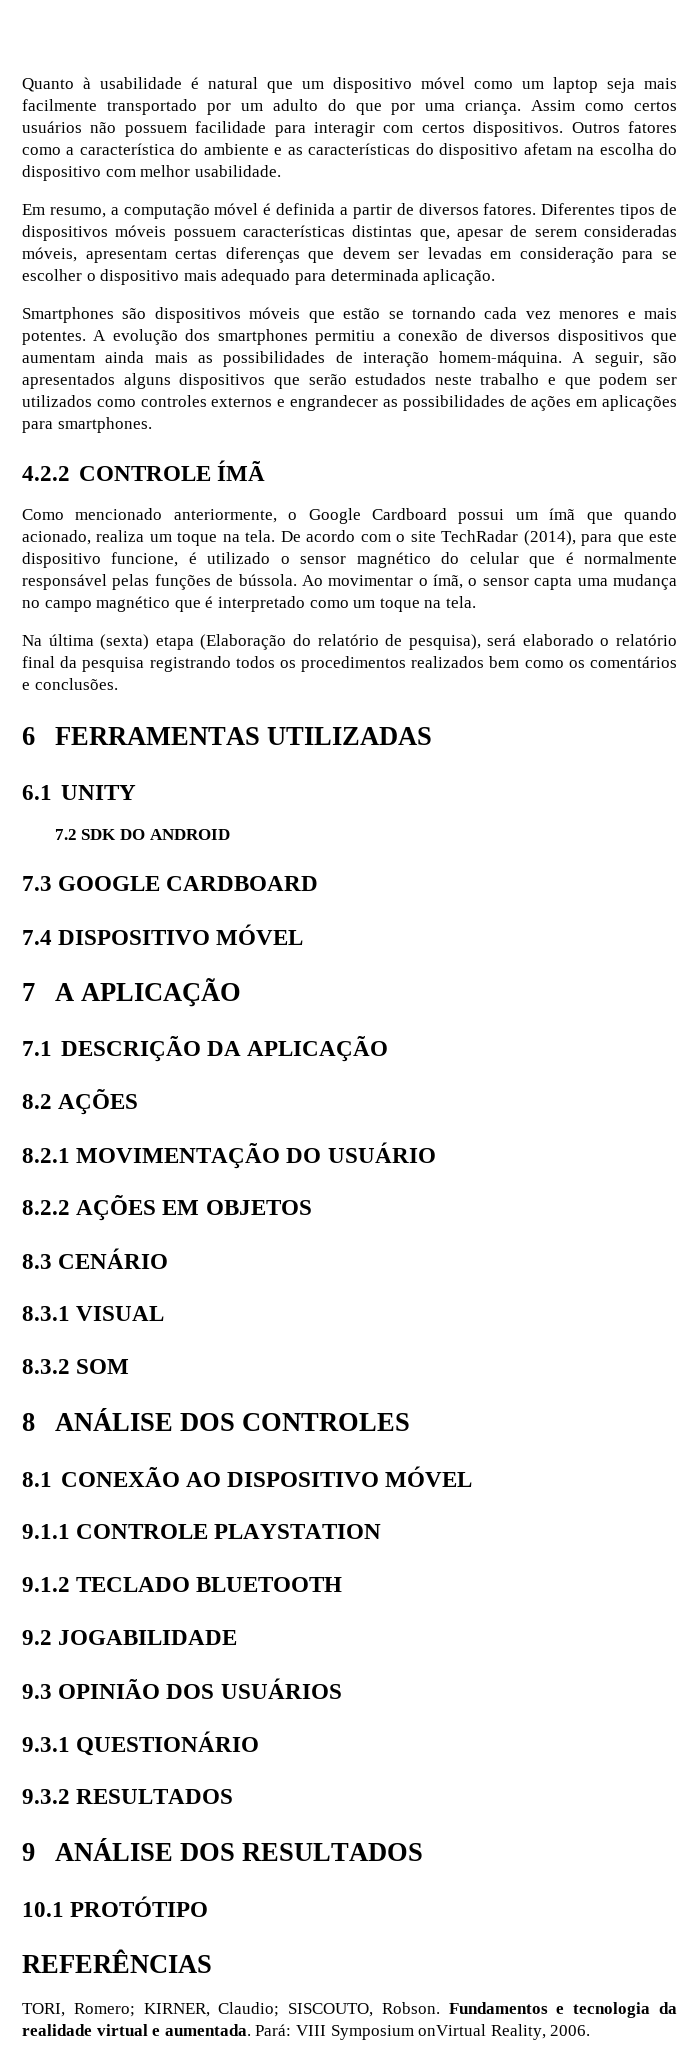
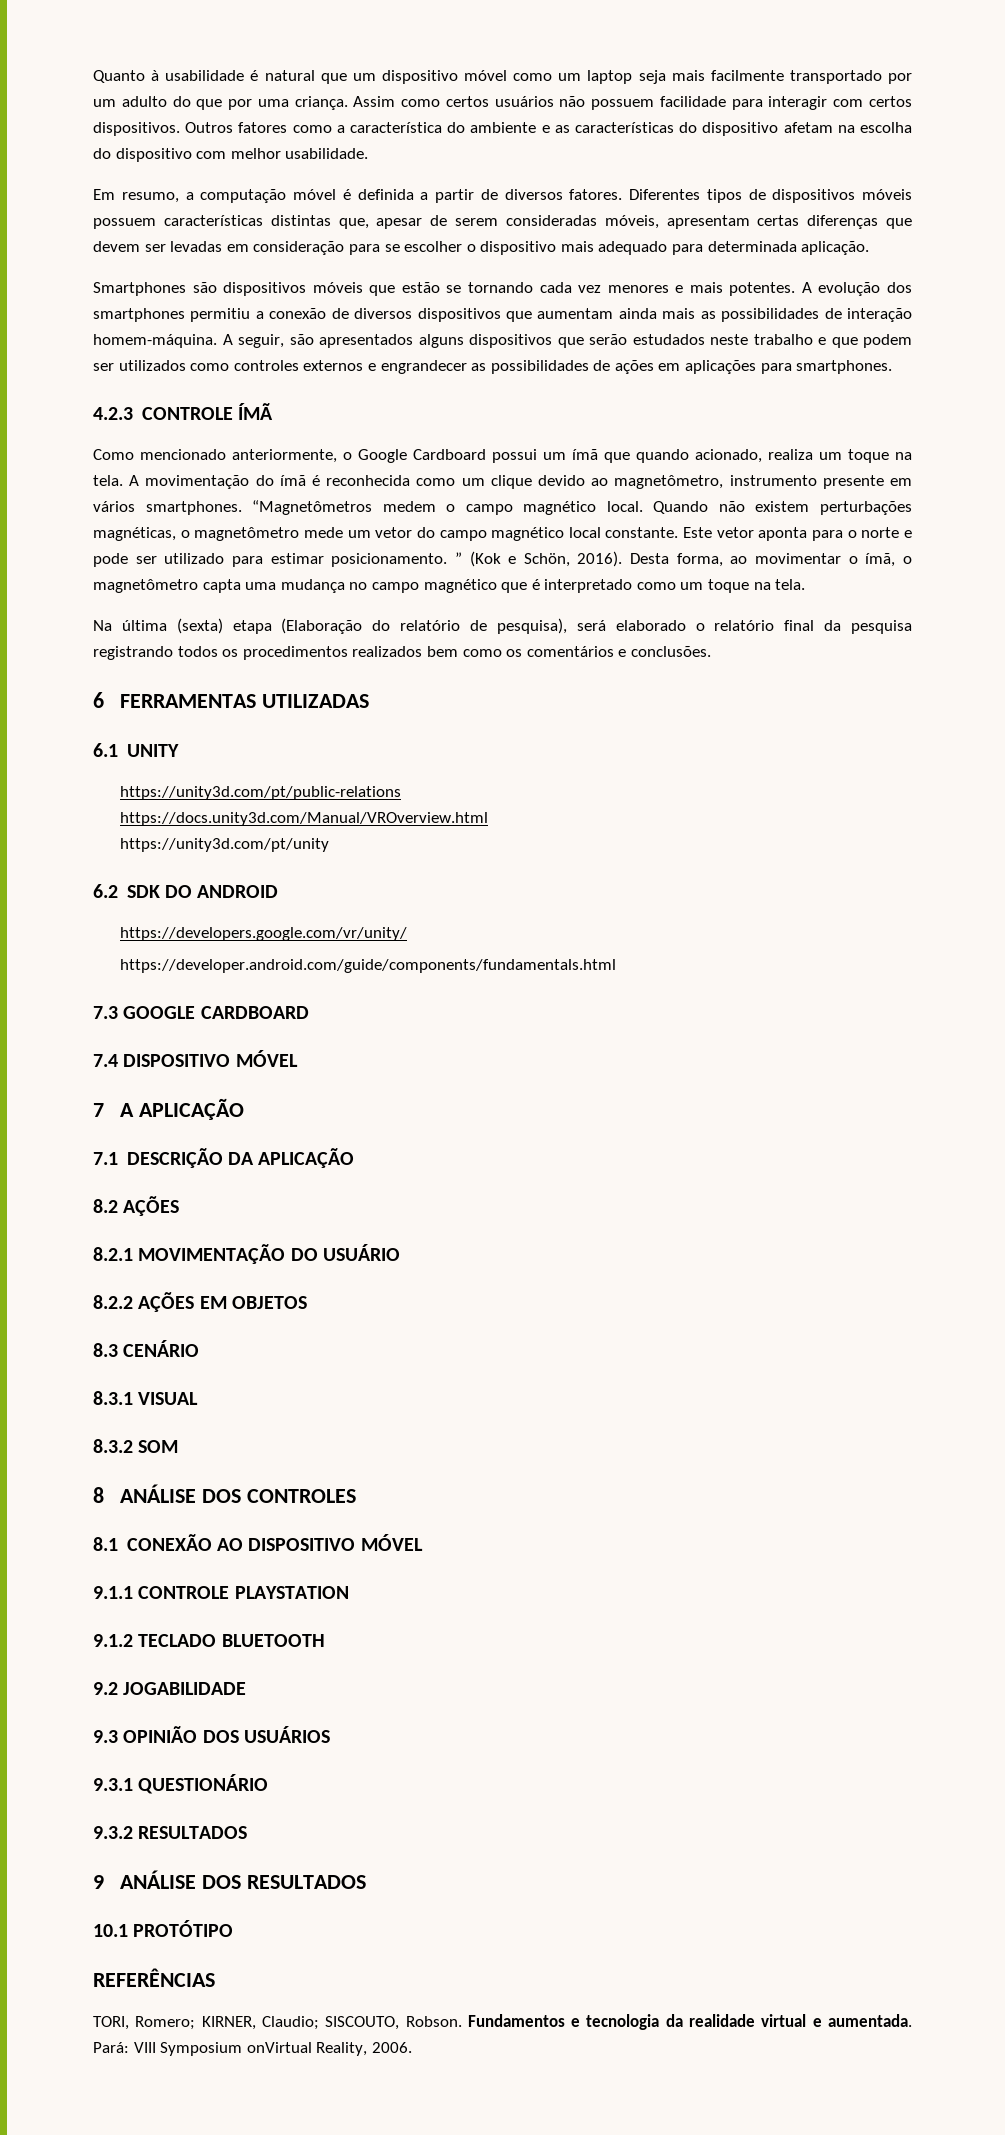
- 4.2.2 CONTROLE ÍMÃ
+ 4.2.3 CONTROLE ÍMÃ
- De acordo com o site TechRadar (2014), para que este dispositivo funcione, é utilizado o sensor magnético do celular que é normalmente responsável pelas funções de bússola. Ao movimentar o ímã, o sensor capta uma mudança no campo magnético que é interpretado como um toque na tela.
+ A movimentação do ímã é reconhecida como um clique devido ao magnetômetro, instrumento presente em vários smartphones. “Magnetômetros medem o campo magnético local. Quando não existem perturbações magnéticas, o magnetômetro mede um vetor do campo magnético local constante. Este vetor aponta para o norte e pode ser utilizado para estimar posicionamento. ” (Kok e Schön, 2016). Desta forma, ao movimentar o ímã, o magnetômetro capta uma mudança no campo magnético que é interpretado como um toque na tela.
- 7.2 SDK DO ANDROID
+ https://unity3d.com/pt/public-relations
+ https://docs.unity3d.com/Manual/VROverview.html
+ https://unity3d.com/pt/unity
+ 6.2 SDK DO ANDROID
+ https://developers.google.com/vr/unity/
+ https://developer.android.com/guide/components/fundamentals.html

